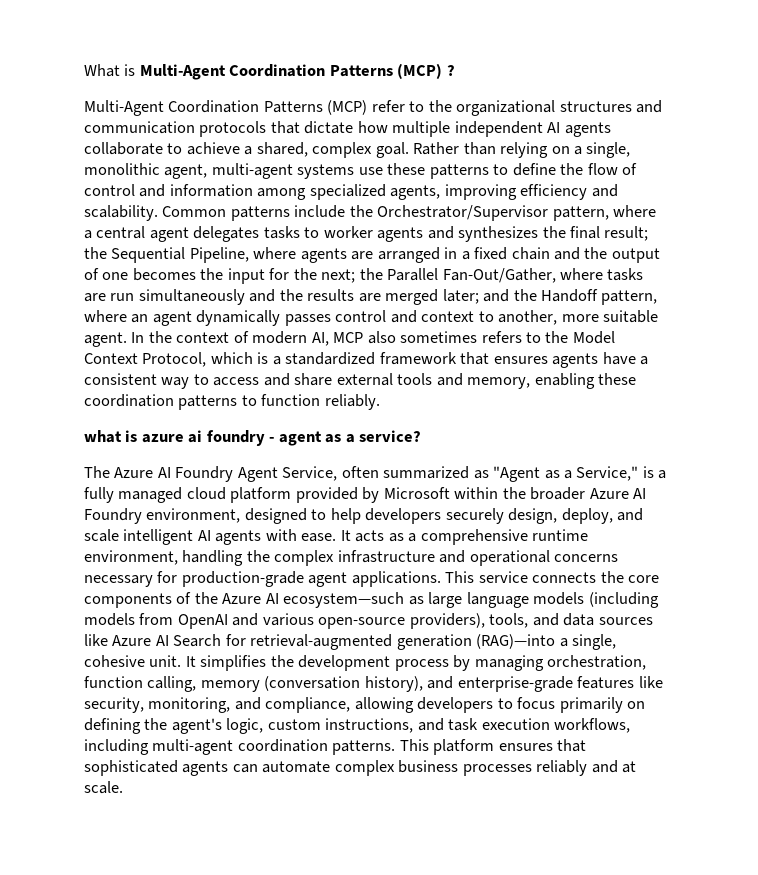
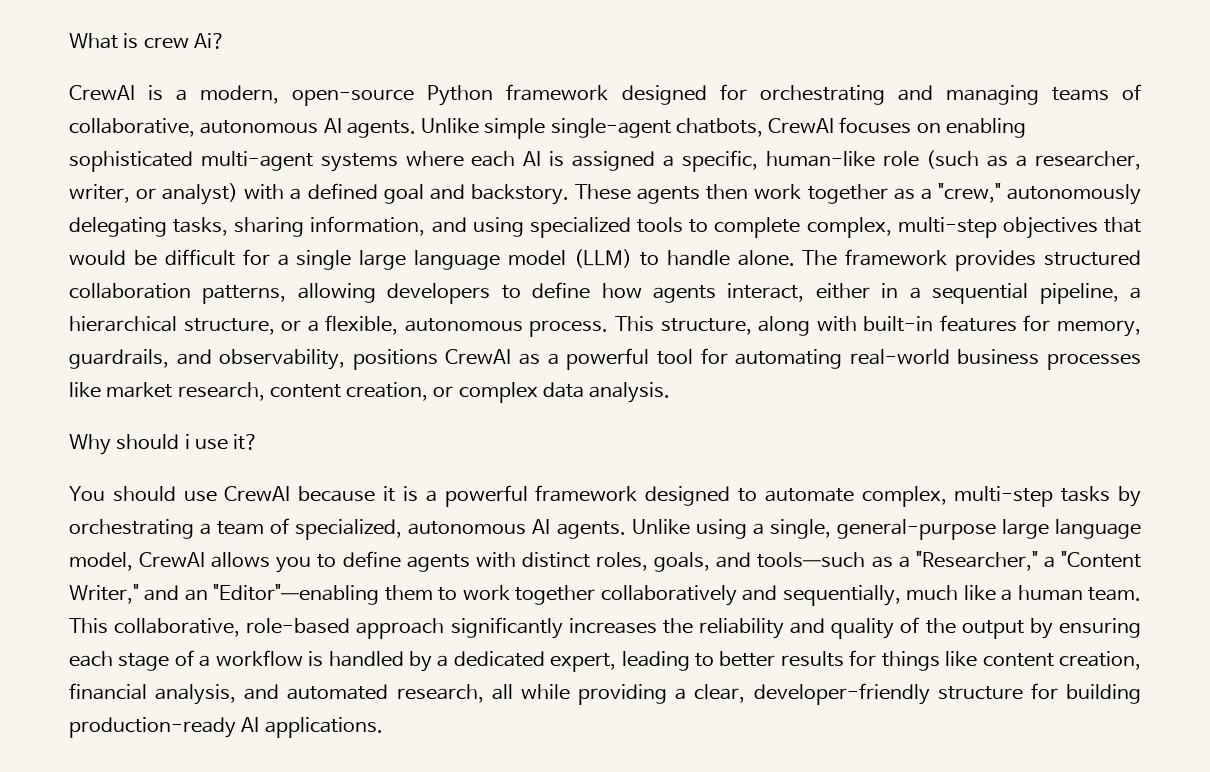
- What is Multi-Agent Coordination Patterns (MCP) ?
- Multi-Agent Coordination Patterns (MCP) refer to the organizational structures and communication protocols that dictate how multiple independent AI agents collaborate to achieve a shared, complex goal. Rather than relying on a single, monolithic agent, multi-agent systems use these patterns to define the flow of control and information among specialized agents, improving efficiency and scalability. Common patterns include the Orchestrator/Supervisor pattern, where a central agent delegates tasks to worker agents and synthesizes the final result; the Sequential Pipeline, where agents are arranged in a fixed chain and the output of one becomes the input for the next; the Parallel Fan-Out/Gather, where tasks are run simultaneously and the results are merged later; and the Handoff pattern, where an agent dynamically passes control and context to another, more suitable agent. In the context of modern AI, MCP also sometimes refers to the Model Context Protocol, which is a standardized framework that ensures agents have a consistent way to access and share external tools and memory, enabling these coordination patterns to function reliably.
- what is azure ai foundry - agent as a service?
- The Azure AI Foundry Agent Service, often summarized as "Agent as a Service," is a fully managed cloud platform provided by Microsoft within the broader Azure AI Foundry environment, designed to help developers securely design, deploy, and scale intelligent AI agents with ease. It acts as a comprehensive runtime environment, handling the complex infrastructure and operational concerns necessary for production-grade agent applications. This service connects the core components of the Azure AI ecosystem—such as large language models (including models from OpenAI and various open-source providers), tools, and data sources like Azure AI Search for retrieval-augmented generation (RAG)—into a single, cohesive unit. It simplifies the development process by managing orchestration, function calling, memory (conversation history), and enterprise-grade features like security, monitoring, and compliance, allowing developers to focus primarily on defining the agent's logic, custom instructions, and task execution workflows, including multi-agent coordination patterns. This platform ensures that sophisticated agents can automate complex business processes reliably and at scale.
+ What is crew Ai?
+ CrewAI is a modern, open-source Python framework designed for orchestrating and managing teams of collaborative, autonomous AI agents. Unlike simple single-agent chatbots, CrewAI focuses on enabling sophisticated multi-agent systems where each AI is assigned a specific, human-like role (such as a researcher, writer, or analyst) with a defined goal and backstory. These agents then work together as a "crew," autonomously delegating tasks, sharing information, and using specialized tools to complete complex, multi-step objectives that would be difficult for a single large language model (LLM) to handle alone. The framework provides structured collaboration patterns, allowing developers to define how agents interact, either in a sequential pipeline, a hierarchical structure, or a flexible, autonomous process. This structure, along with built-in features for memory, guardrails, and observability, positions CrewAI as a powerful tool for automating real-world business processes like market research, content creation, or complex data analysis.
+ Why should i use it?
+ You should use CrewAI because it is a powerful framework designed to automate complex, multi-step tasks by orchestrating a team of specialized, autonomous AI agents. Unlike using a single, general-purpose large language model, CrewAI allows you to define agents with distinct roles, goals, and tools—such as a "Researcher," a "Content Writer," and an "Editor"—enabling them to work together collaboratively and sequentially, much like a human team. This collaborative, role-based approach significantly increases the reliability and quality of the output by ensuring each stage of a workflow is handled by a dedicated expert, leading to better results for things like content creation, financial analysis, and automated research, all while providing a clear, developer-friendly structure for building production-ready AI applications.

